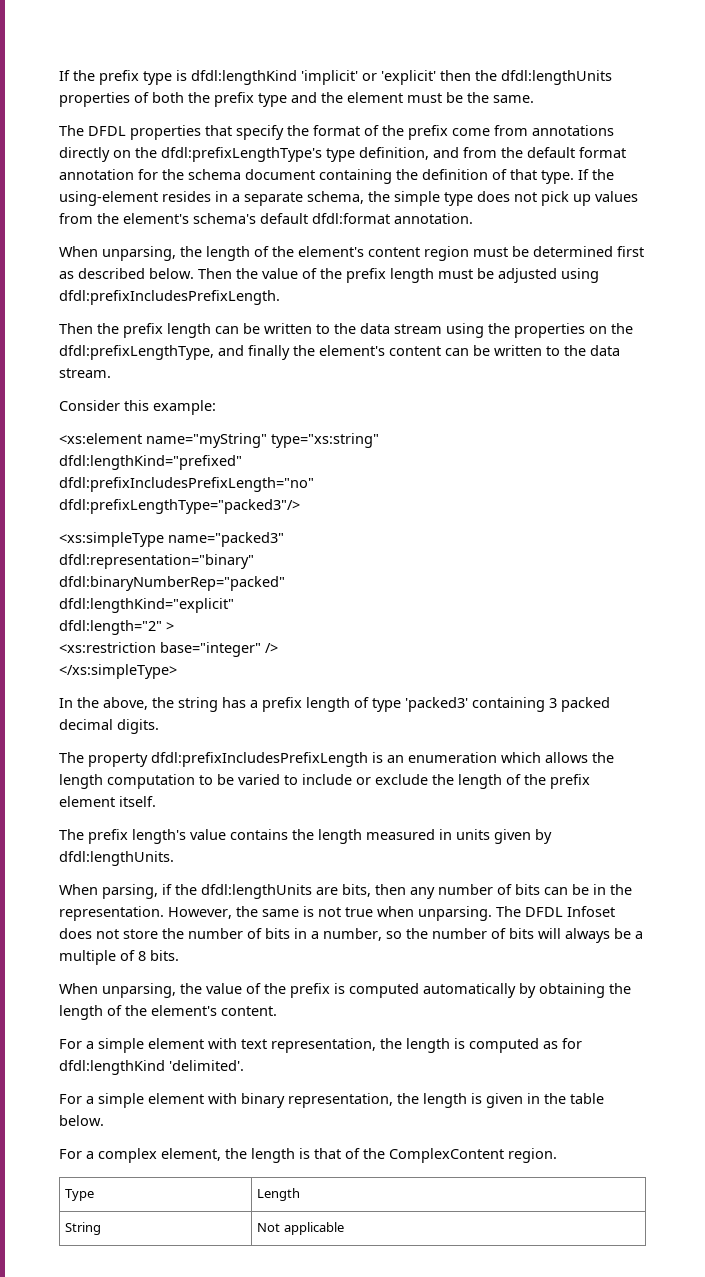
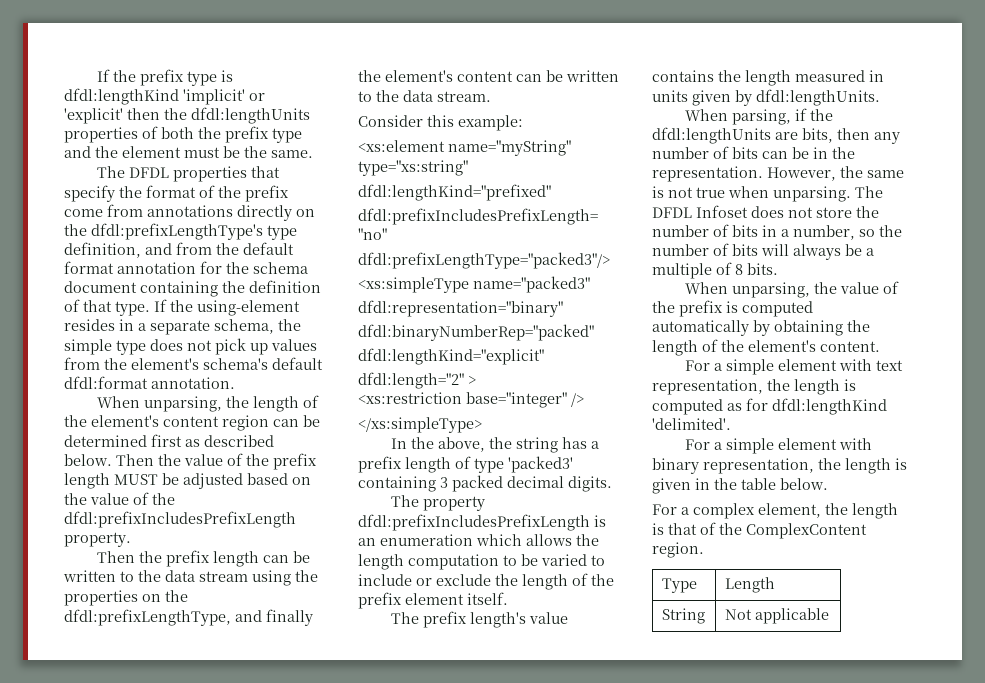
- When unparsing, the length of the element's content region must be determined first as described below.
+ When unparsing, the length of the element's content region can be determined first as described below.
- Then the value of the prefix length must be adjusted using dfdl:prefixIncludesPrefixLength.
+ Then the value of the prefix length MUST be adjusted based on the value of the dfdl:prefixIncludesPrefixLength property.

